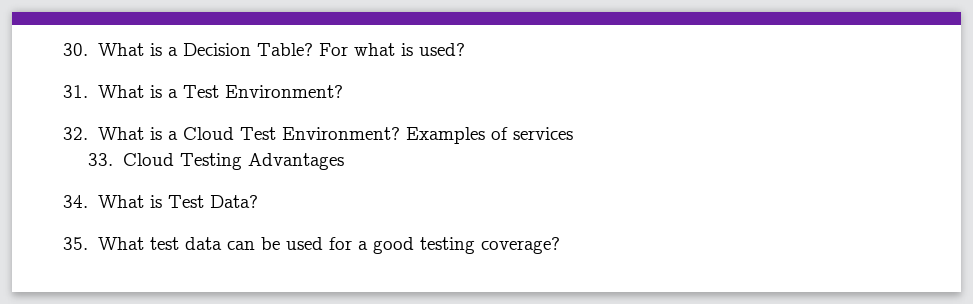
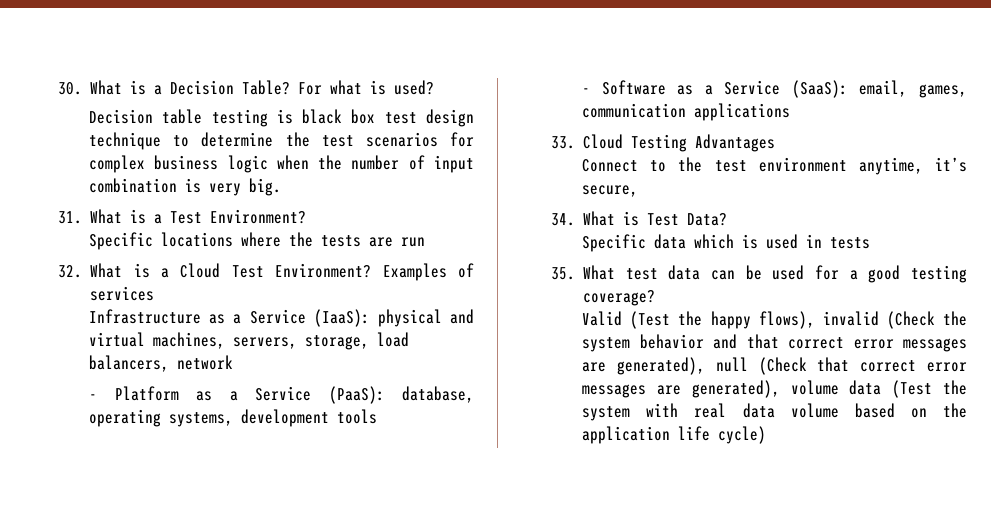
+ Decision table testing is black box test design technique to determine the test scenarios for complex business logic when the number of input combination is very big.
+ Specific locations where the tests are run
+ Infrastructure as a Service (IaaS): physical and virtual machines, servers, storage, load balancers, network
+ - Platform as a Service (PaaS): database, operating systems, development tools
+ - Software as a Service (SaaS): email, games, communication applications
  33. Cloud Testing Advantages
+ Connect to the test environment anytime, it’s secure,
+ Specific data which is used in tests
+ Valid (Test the happy flows), invalid (Check the system behavior and that correct error messages are generated), null (Check that correct error messages are generated), volume data (Test the system with real data volume based on the application life cycle)

